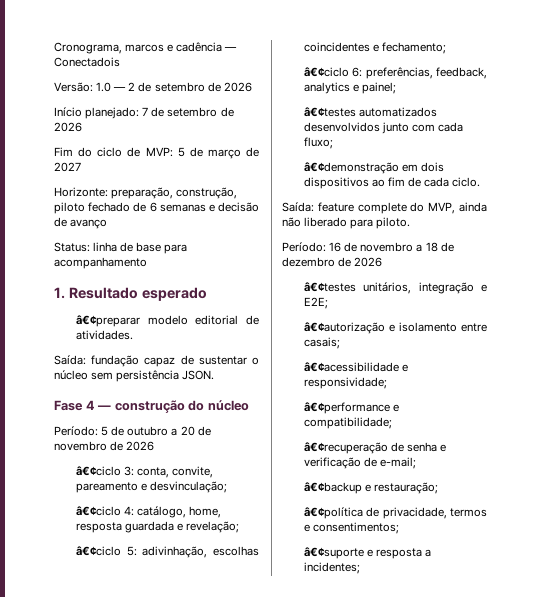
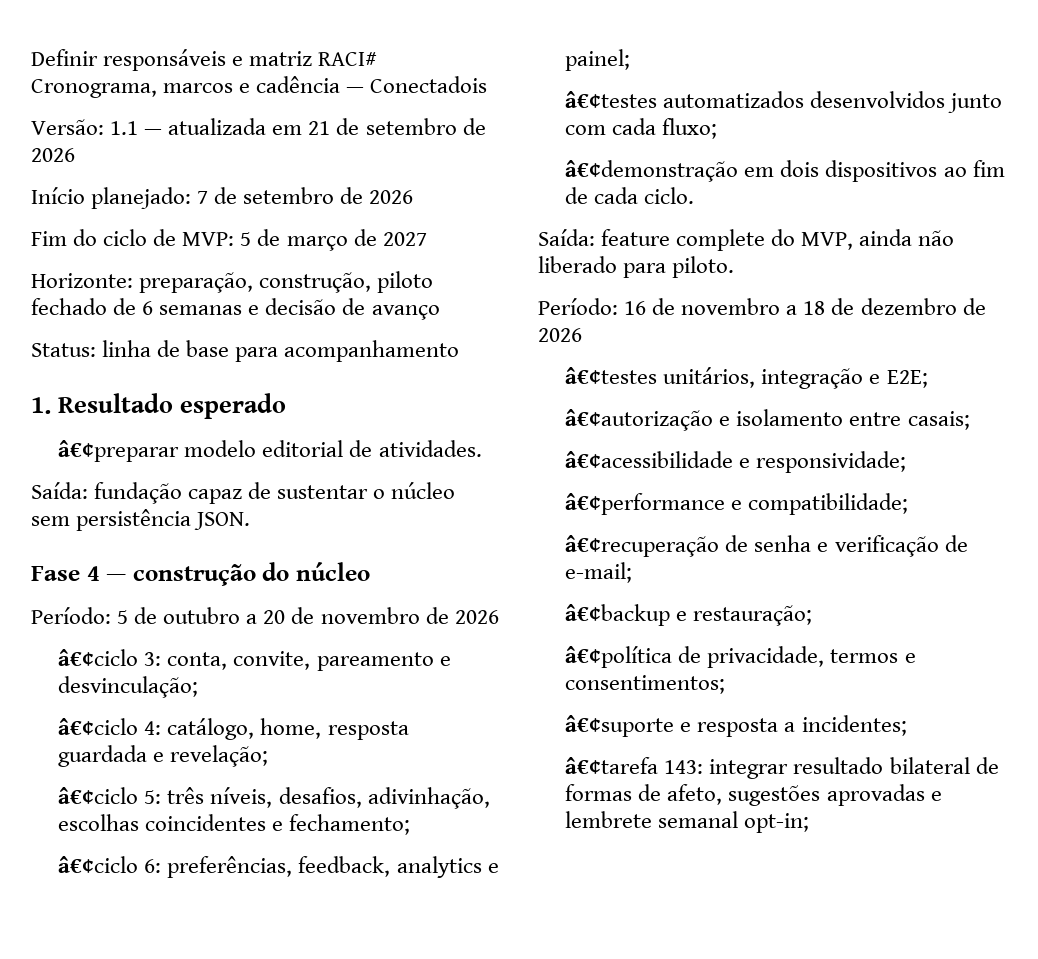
- Cronograma, marcos e cadência — Conectadois
+ Definir responsáveis e matriz RACI# Cronograma, marcos e cadência — Conectadois
- Versão: 1.0 — 2 de setembro de 2026
+ Versão: 1.1 — atualizada em 21 de setembro de 2026
- â€¢ciclo 5: adivinhação, escolhas coincidentes e fechamento;
+ â€¢ciclo 5: três níveis, desafios, adivinhação, escolhas coincidentes e fechamento;
+ â€¢tarefa 143: integrar resultado bilateral de formas de afeto, sugestões aprovadas e lembrete semanal opt-in;

